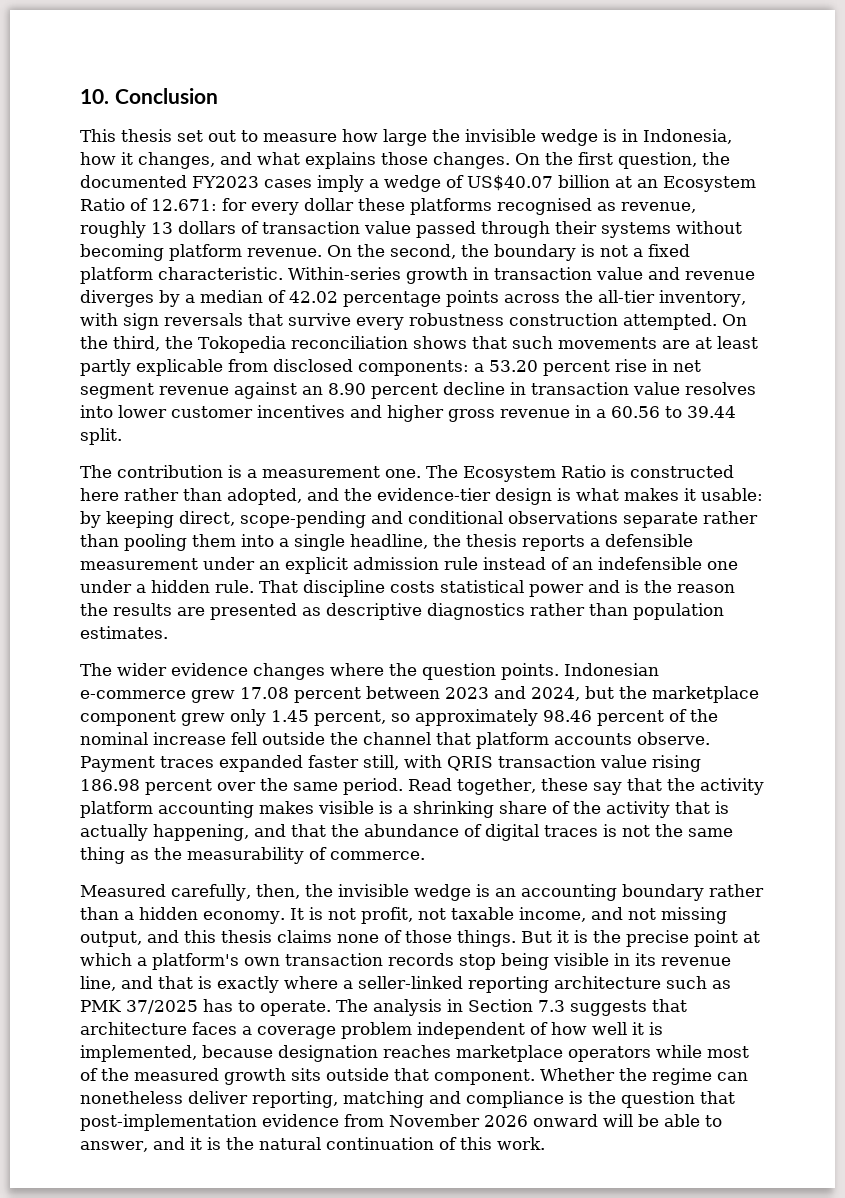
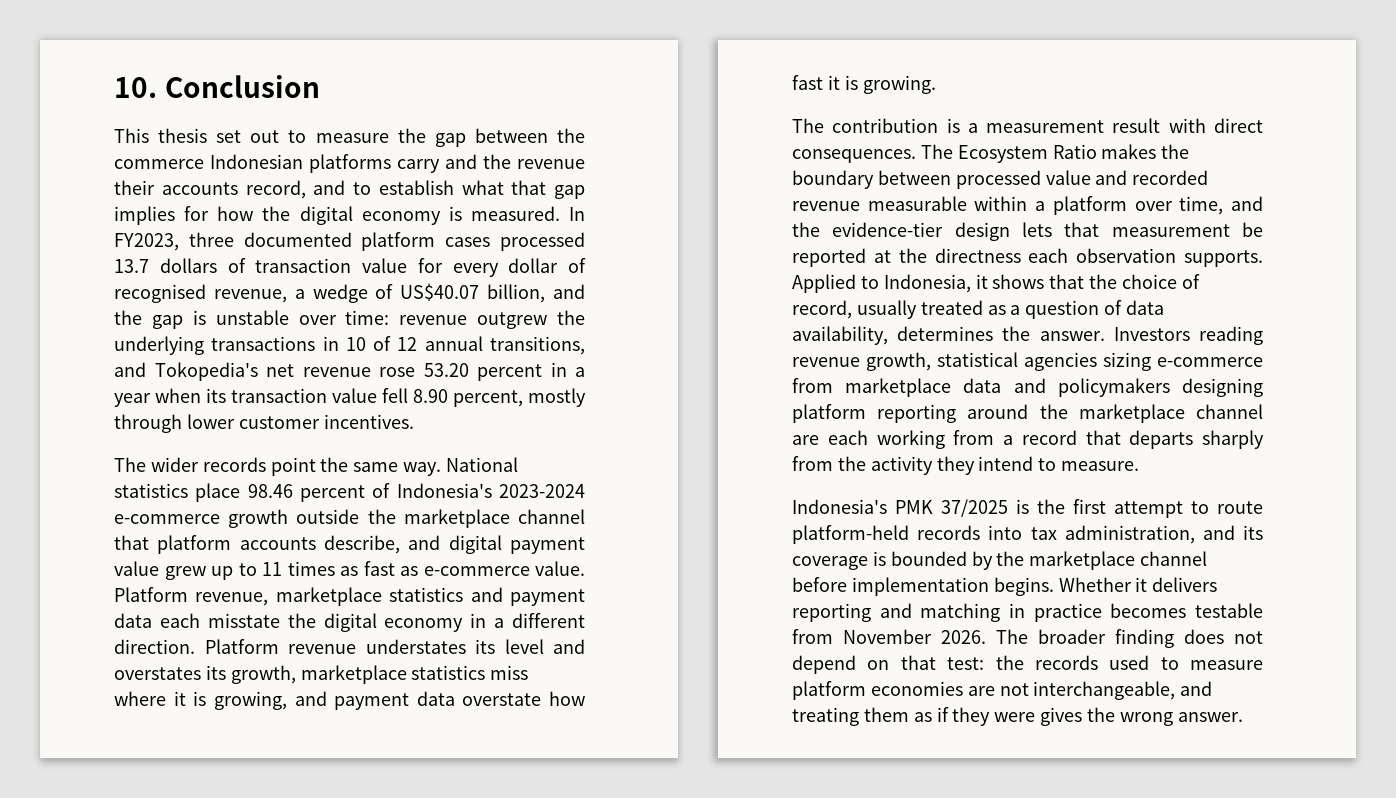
- This thesis set out to measure how large the invisible wedge is in Indonesia, how it changes, and what explains those changes. On the first question, the documented FY2023 cases imply a wedge of US$40.07 billion at an Ecosystem Ratio of 12.671: for every dollar these platforms recognised as revenue, roughly 13 dollars of transaction value passed through their systems without becoming platform revenue. On the second, the boundary is not a fixed platform characteristic. Within-series growth in transaction value and revenue diverges by a median of 42.02 percentage points across the all-tier inventory, with sign reversals that survive every robustness construction attempted. On the third, the Tokopedia reconciliation shows that such movements are at least partly explicable from disclosed components: a 53.20 percent rise in net segment revenue against an 8.90 percent decline in transaction value resolves into lower customer incentives and higher gross revenue in a 60.56 to 39.44 split.
+ This thesis set out to measure the gap between the commerce Indonesian platforms carry and the revenue their accounts record, and to establish what that gap implies for how the digital economy is measured. In FY2023, three documented platform cases processed 13.7 dollars of transaction value for every dollar of recognised revenue, a wedge of US$40.07 billion, and the gap is unstable over time: revenue outgrew the underlying transactions in 10 of 12 annual transitions, and Tokopedia's net revenue rose 53.20 percent in a year when its transaction value fell 8.90 percent, mostly through lower customer incentives.
+ The wider records point the same way. National statistics place 98.46 percent of Indonesia's 2023-2024 e-commerce growth outside the marketplace channel that platform accounts describe, and digital payment value grew up to 11 times as fast as e-commerce value. Platform revenue, marketplace statistics and payment data each misstate the digital economy in a different direction. Platform revenue understates its level and overstates its growth, marketplace statistics miss where it is growing, and payment data overstate how fast it is growing.
- The contribution is a measurement one. The Ecosystem Ratio is constructed here rather than adopted, and the evidence-tier design is what makes it usable: by keeping direct, scope-pending and conditional observations separate rather than pooling them into a single headline, the thesis reports a defensible measurement under an explicit admission rule instead of an indefensible one under a hidden rule. That discipline costs statistical power and is the reason the results are presented as descriptive diagnostics rather than population estimates.
- The wider evidence changes where the question points. Indonesian e-commerce grew 17.08 percent between 2023 and 2024, but the marketplace component grew only 1.45 percent, so approximately 98.46 percent of the nominal increase fell outside the channel that platform accounts observe. Payment traces expanded faster still, with QRIS transaction value rising 186.98 percent over the same period. Read together, these say that the activity platform accounting makes visible is a shrinking share of the activity that is actually happening, and that the abundance of digital traces is not the same thing as the measurability of commerce.
- Measured carefully, then, the invisible wedge is an accounting boundary rather than a hidden economy. It is not profit, not taxable income, and not missing output, and this thesis claims none of those things. But it is the precise point at which a platform's own transaction records stop being visible in its revenue line, and that is exactly where a seller-linked reporting architecture such as PMK 37/2025 has to operate. The analysis in Section 7.3 suggests that architecture faces a coverage problem independent of how well it is implemented, because designation reaches marketplace operators while most of the measured growth sits outside that component. Whether the regime can nonetheless deliver reporting, matching and compliance is the question that post-implementation evidence from November 2026 onward will be able to answer, and it is the natural continuation of this work.
+ The contribution is a measurement result with direct consequences. The Ecosystem Ratio makes the boundary between processed value and recorded revenue measurable within a platform over time, and the evidence-tier design lets that measurement be reported at the directness each observation supports. Applied to Indonesia, it shows that the choice of record, usually treated as a question of data availability, determines the answer. Investors reading revenue growth, statistical agencies sizing e-commerce from marketplace data and policymakers designing platform reporting around the marketplace channel are each working from a record that departs sharply from the activity they intend to measure.
+ Indonesia's PMK 37/2025 is the first attempt to route platform-held records into tax administration, and its coverage is bounded by the marketplace channel before implementation begins. Whether it delivers reporting and matching in practice becomes testable from November 2026. The broader finding does not depend on that test: the records used to measure platform economies are not interchangeable, and treating them as if they were gives the wrong answer.

